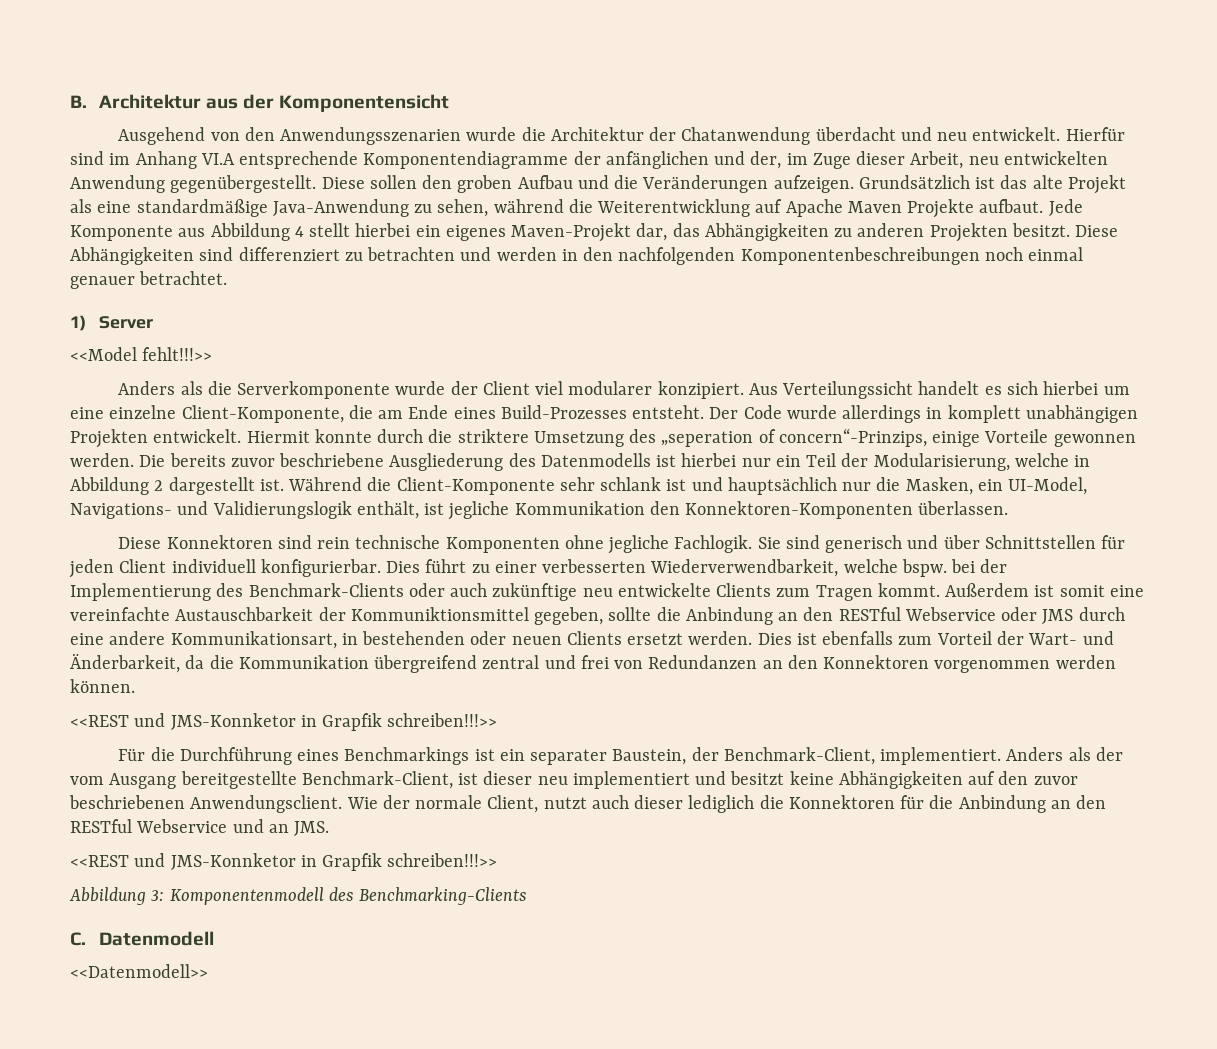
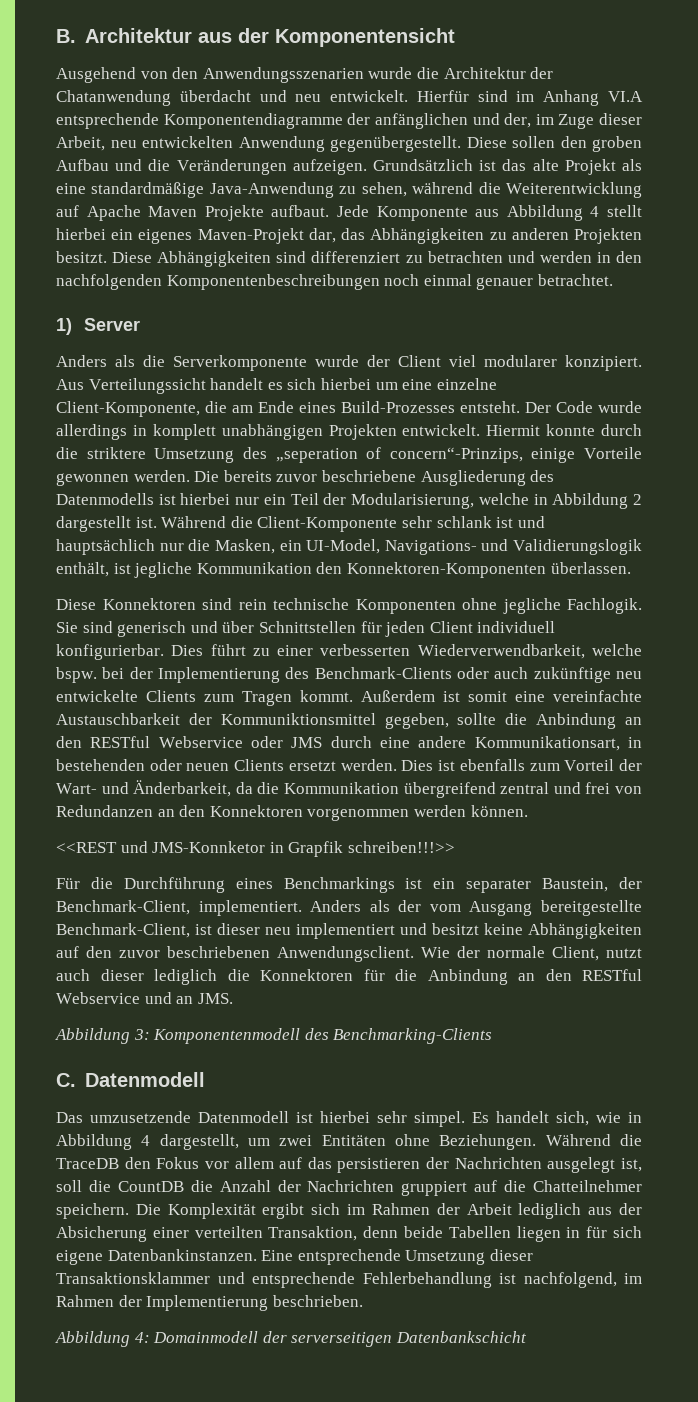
- <<Model fehlt!!!>>
  Wie der normale Client, nutzt auch dieser lediglich die Konnektoren für die Anbindung an den RESTful Webservice und an JMS.
- <<REST und JMS-Konnketor in Grapfik schreiben!!!>>
- <<Datenmodell>>
+ Das umzusetzende Datenmodell ist hierbei sehr simpel. Es handelt sich, wie in Abbildung 4 dargestellt, um zwei Entitäten ohne Beziehungen. Während die TraceDB den Fokus vor allem auf das persistieren der Nachrichten ausgelegt ist, soll die CountDB die Anzahl der Nachrichten gruppiert auf die Chatteilnehmer speichern. Die Komplexität ergibt sich im Rahmen der Arbeit lediglich aus der Absicherung einer verteilten Transaktion, denn beide Tabellen liegen in für sich eigene Datenbankinstanzen. Eine entsprechende Umsetzung dieser Transaktionsklammer und entsprechende Fehlerbehandlung ist nachfolgend, im Rahmen der Implementierung beschrieben.
+ Abbildung 4: Domainmodell der serverseitigen Datenbankschicht

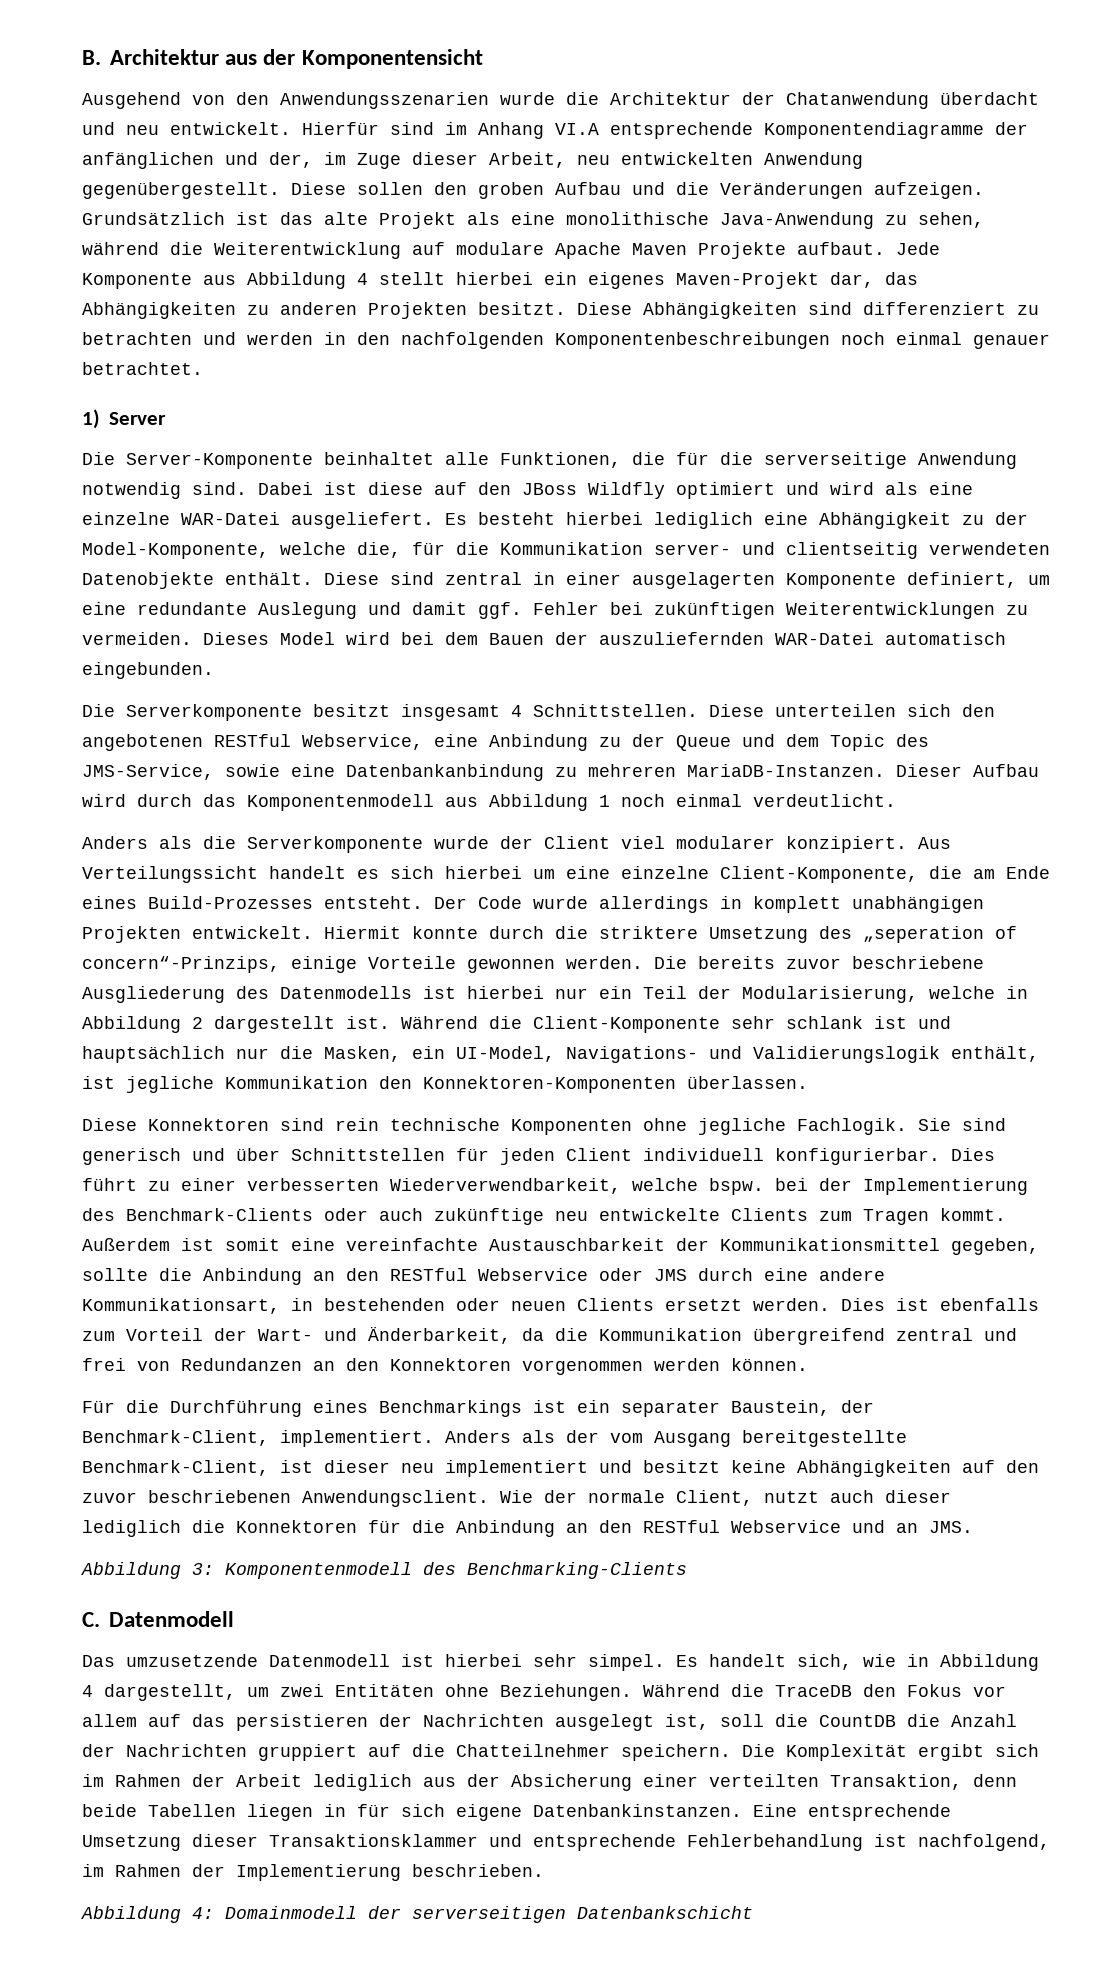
- Grundsätzlich ist das alte Projekt als eine standardmäßige Java-Anwendung zu sehen, während die Weiterentwicklung auf Apache Maven Projekte aufbaut.
+ Grundsätzlich ist das alte Projekt als eine monolithische Java-Anwendung zu sehen, während die Weiterentwicklung auf modulare Apache Maven Projekte aufbaut.
+ Die Server-Komponente beinhaltet alle Funktionen, die für die serverseitige Anwendung notwendig sind. Dabei ist diese auf den JBoss Wildfly optimiert und wird als eine einzelne WAR-Datei ausgeliefert. Es besteht hierbei lediglich eine Abhängigkeit zu der Model-Komponente, welche die, für die Kommunikation server- und clientseitig verwendeten Datenobjekte enthält. Diese sind zentral in einer ausgelagerten Komponente definiert, um eine redundante Auslegung und damit ggf. Fehler bei zukünftigen Weiterentwicklungen zu vermeiden. Dieses Model wird bei dem Bauen der auszuliefernden WAR-Datei automatisch eingebunden.
+ Die Serverkomponente besitzt insgesamt 4 Schnittstellen. Diese unterteilen sich den angebotenen RESTful Webservice, eine Anbindung zu der Queue und dem Topic des JMS-Service, sowie eine Datenbankanbindung zu mehreren MariaDB-Instanzen. Dieser Aufbau wird durch das Komponentenmodell aus Abbildung 1 noch einmal verdeutlicht.
- Außerdem ist somit eine vereinfachte Austauschbarkeit der Kommuniktionsmittel gegeben, sollte die Anbindung an den RESTful Webservice oder JMS durch eine andere Kommunikationsart, in bestehenden oder neuen Clients ersetzt werden.
+ Außerdem ist somit eine vereinfachte Austauschbarkeit der Kommunikationsmittel gegeben, sollte die Anbindung an den RESTful Webservice oder JMS durch eine andere Kommunikationsart, in bestehenden oder neuen Clients ersetzt werden.
- <<REST und JMS-Konnketor in Grapfik schreiben!!!>>

